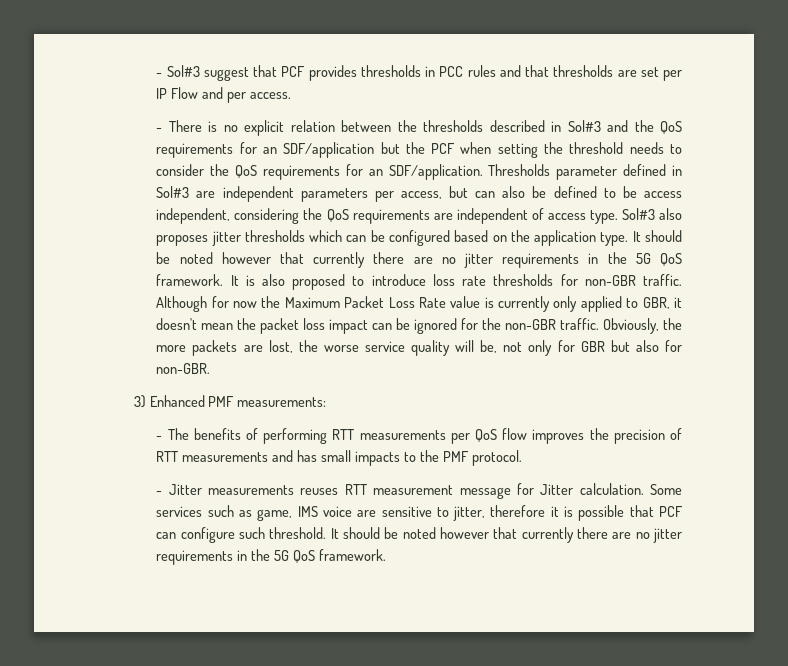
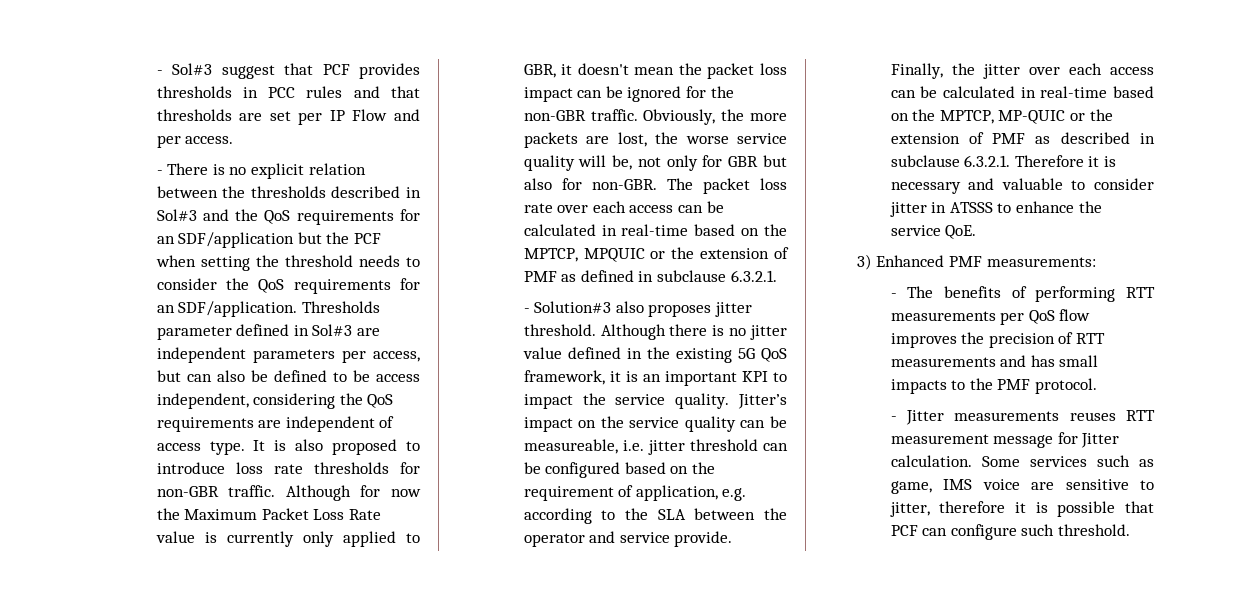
- Sol#3 also proposes jitter thresholds which can be configured based on the application type. It should be noted however that currently there are no jitter requirements in the 5G QoS framework.
+ The packet loss rate over each access can be calculated in real-time based on the MPTCP, MPQUIC or the extension of PMF as defined in subclause 6.3.2.1.
+ - Solution#3 also proposes jitter threshold. Although there is no jitter value defined in the existing 5G QoS framework, it is an important KPI to impact the service quality. Jitter’s impact on the service quality can be measureable, i.e. jitter threshold can be configured based on the requirement of application, e.g. according to the SLA between the operator and service provide. Finally, the jitter over each access can be calculated in real-time based on the MPTCP, MP-QUIC or the extension of PMF as described in subclause 6.3.2.1. Therefore it is necessary and valuable to consider jitter in ATSSS to enhance the service QoE.
- Some services such as game, IMS voice are sensitive to jitter, therefore it is possible that PCF can configure such threshold. It should be noted however that currently there are no jitter requirements in the 5G QoS framework.
+ Some services such as game, IMS voice are sensitive to jitter, therefore it is possible that PCF can configure such threshold.

